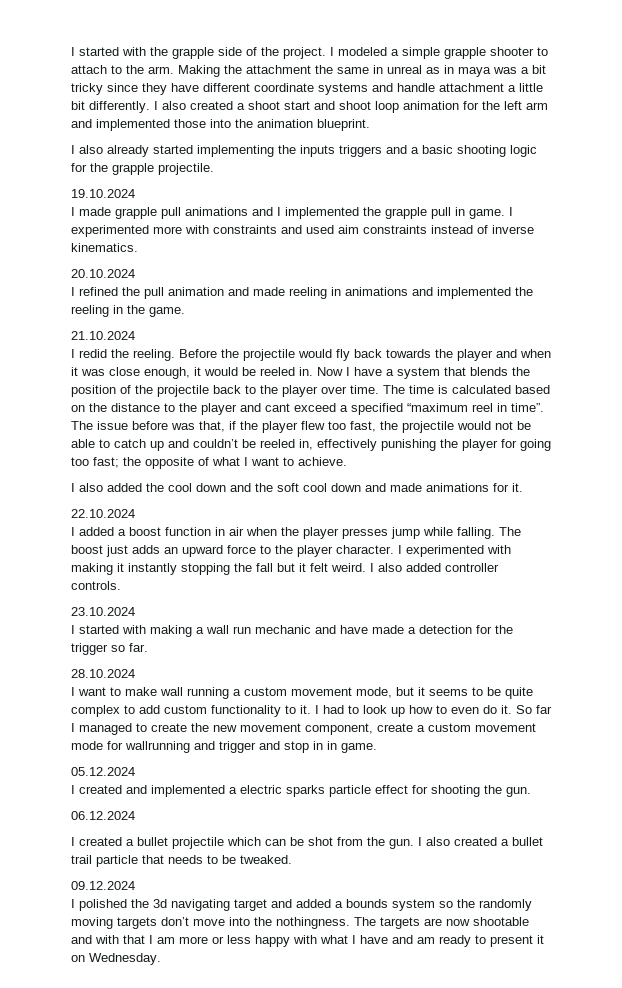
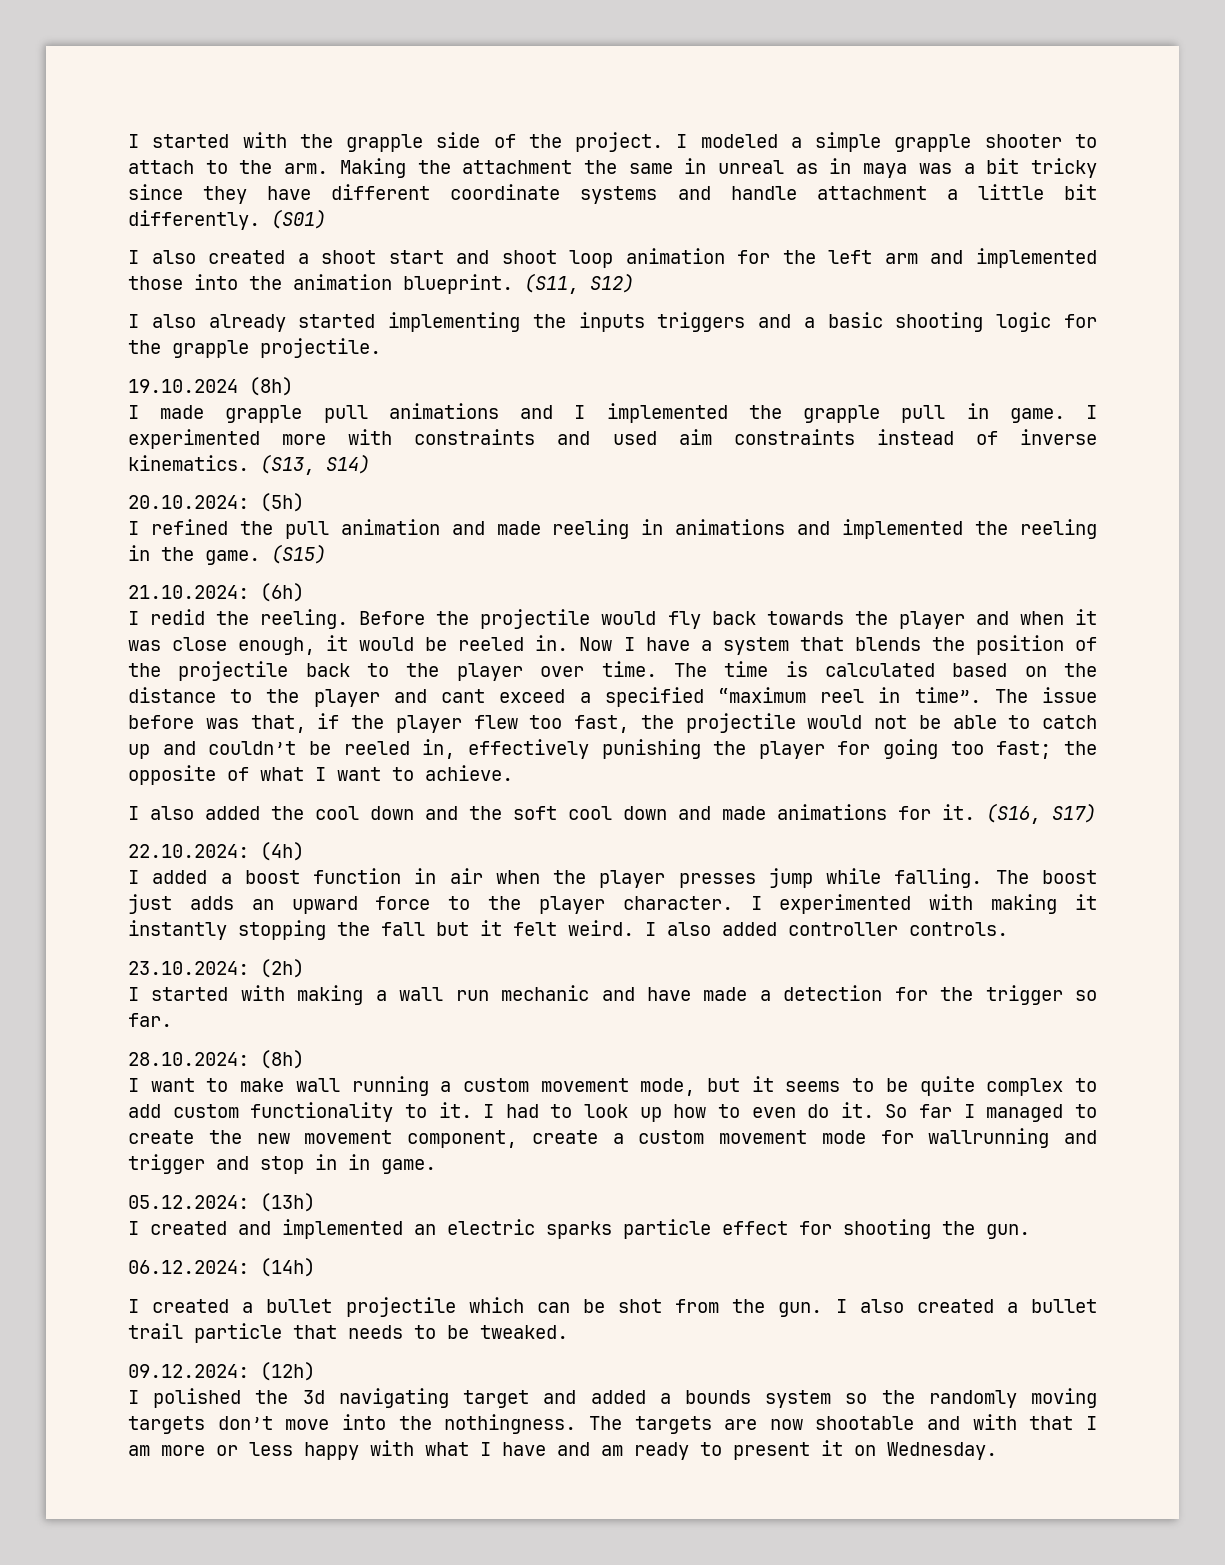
- Making the attachment the same in unreal as in maya was a bit tricky since they have different coordinate systems and handle attachment a little bit differently. I also created a shoot start and shoot loop animation for the left arm and implemented those into the animation blueprint.
+ Making the attachment the same in unreal as in maya was a bit tricky since they have different coordinate systems and handle attachment a little bit differently. (S01)
+ I also created a shoot start and shoot loop animation for the left arm and implemented those into the animation blueprint. (S11, S12)
- 19.10.2024
+ 19.10.2024 (8h)
- I experimented more with constraints and used aim constraints instead of inverse kinematics.
- 20.10.2024
+ I experimented more with constraints and used aim constraints instead of inverse kinematics. (S13, S14)
+ 20.10.2024: (5h)
- I refined the pull animation and made reeling in animations and implemented the reeling in the game.
- 21.10.2024
+ I refined the pull animation and made reeling in animations and implemented the reeling in the game. (S15)
+ 21.10.2024: (6h)
- I also added the cool down and the soft cool down and made animations for it.
- 22.10.2024
+ I also added the cool down and the soft cool down and made animations for it. (S16, S17)
+ 22.10.2024: (4h)
- 23.10.2024
+ 23.10.2024: (2h)
- 28.10.2024
+ 28.10.2024: (8h)
- 05.12.2024
+ 05.12.2024: (13h)
- I created and implemented a electric sparks particle effect for shooting the gun.
+ I created and implemented an electric sparks particle effect for shooting the gun.
- 06.12.2024
+ 06.12.2024: (14h)
- 09.12.2024
+ 09.12.2024: (12h)

